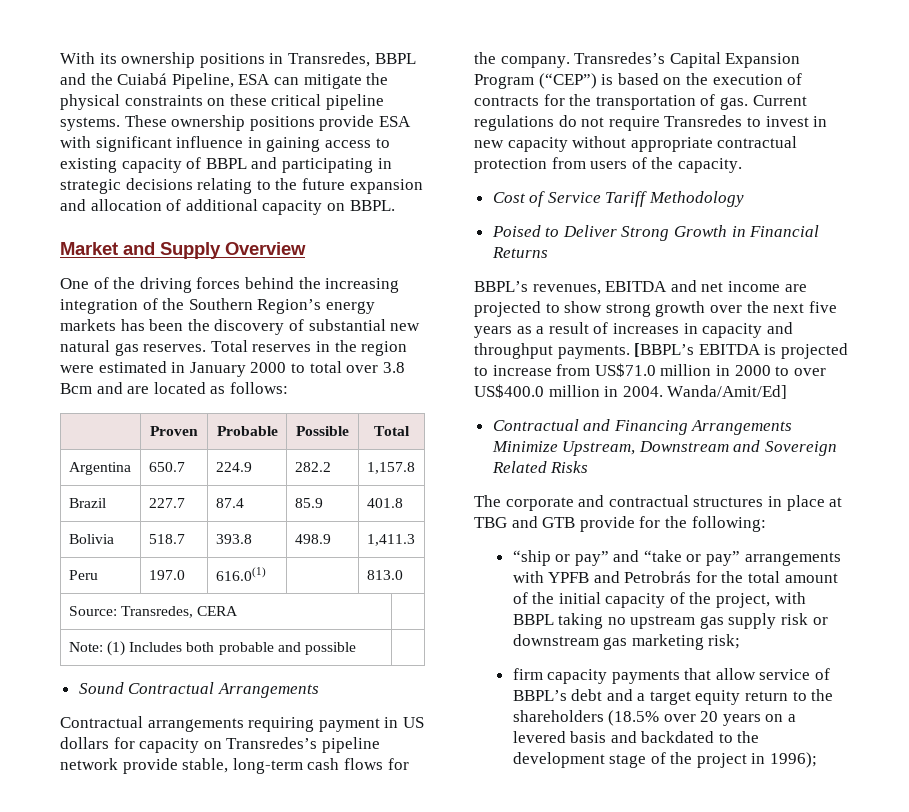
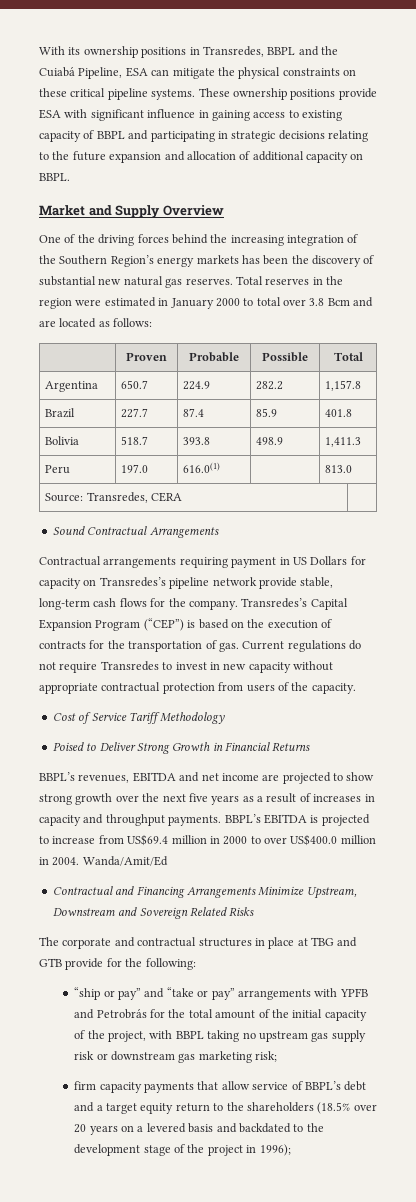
- Note: (1) Includes both probable and possible |
- Contractual arrangements requiring payment in US dollars for capacity on Transredes’s pipeline network provide stable, long-term cash flows for the company.
+ Contractual arrangements requiring payment in US Dollars for capacity on Transredes’s pipeline network provide stable, long-term cash flows for the company.
- [BBPL’s EBITDA is projected to increase from US$71.0 million in 2000 to over US$400.0 million in 2004.
+ BBPL’s EBITDA is projected to increase from US$69.4 million in 2000 to over US$400.0 million in 2004.
- Wanda/Amit/Ed]
+ Wanda/Amit/Ed

